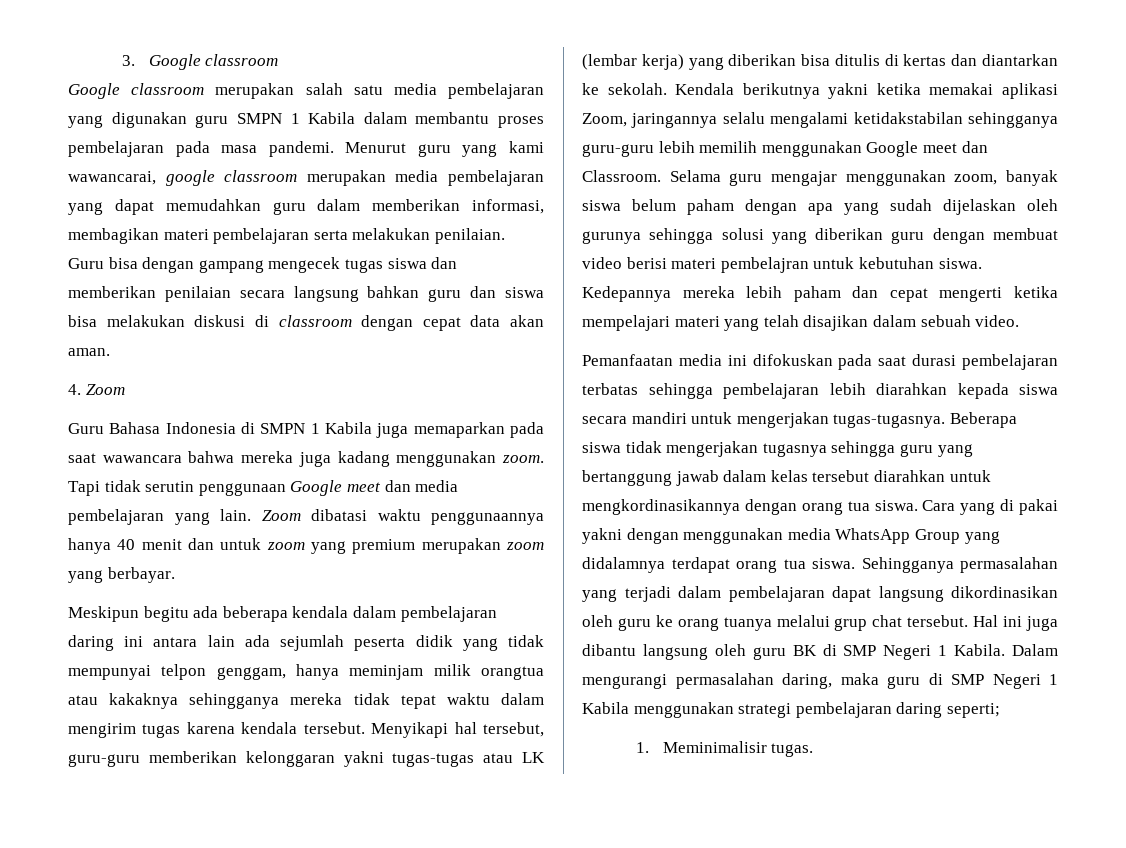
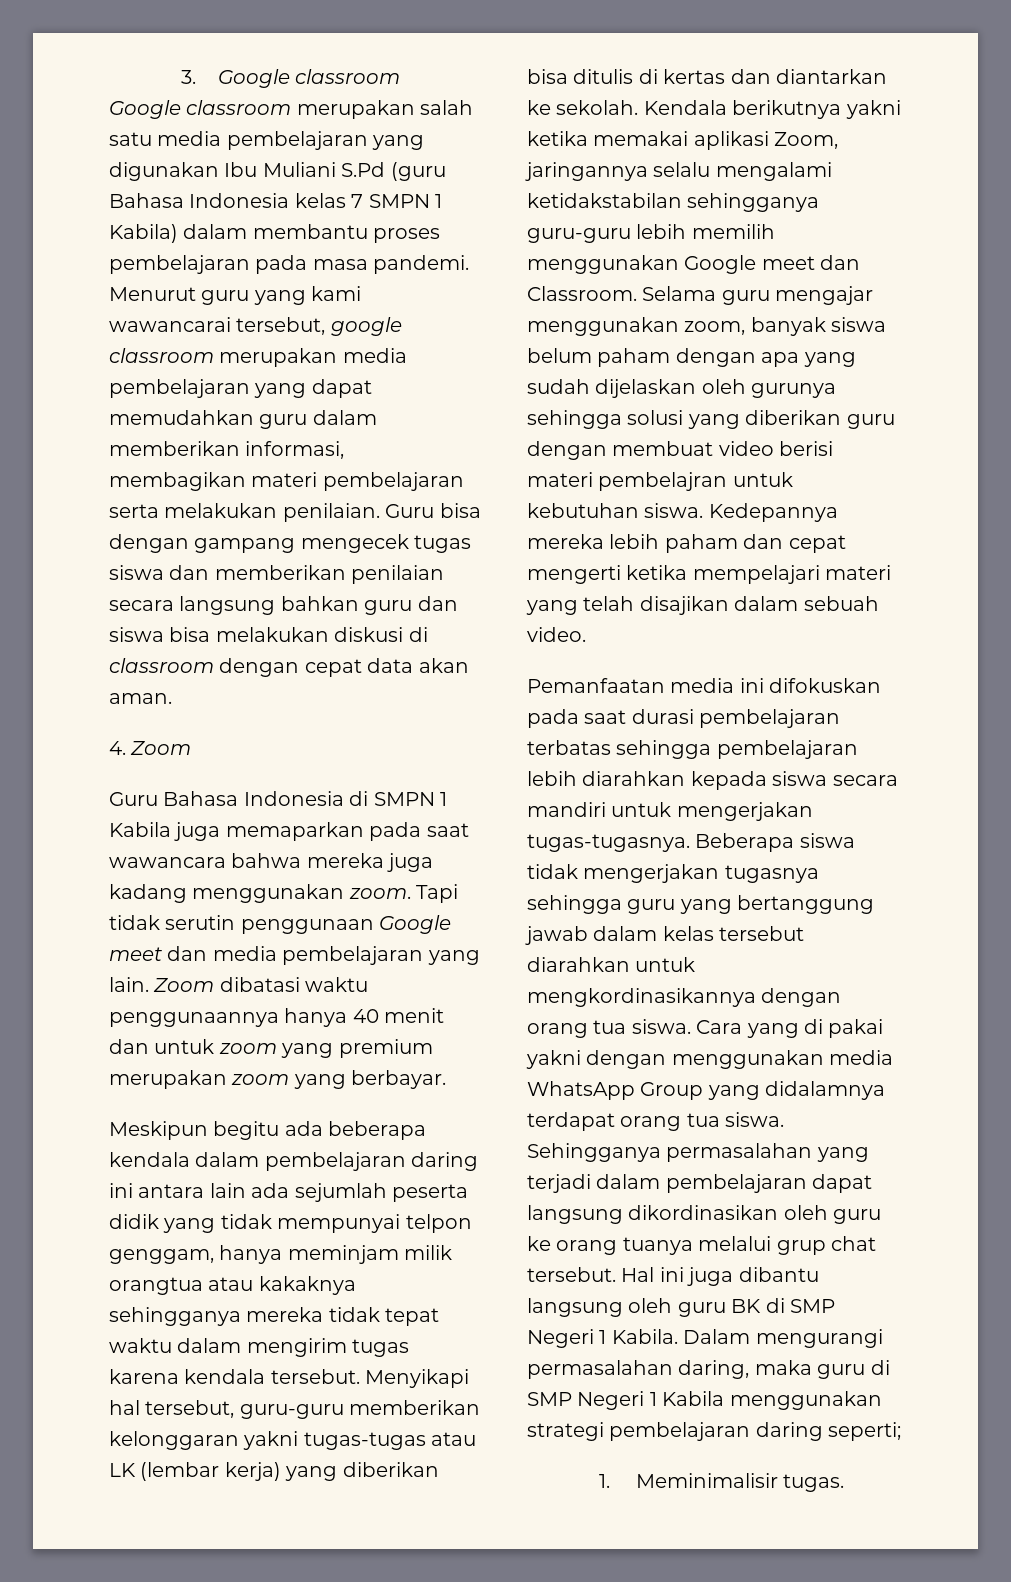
- Google classroom merupakan salah satu media pembelajaran yang digunakan guru SMPN 1 Kabila dalam membantu proses pembelajaran pada masa pandemi.
+ Google classroom merupakan salah satu media pembelajaran yang digunakan Ibu Muliani S.Pd (guru Bahasa Indonesia kelas 7 SMPN 1 Kabila) dalam membantu proses pembelajaran pada masa pandemi.
- Menurut guru yang kami wawancarai, google classroom merupakan media pembelajaran yang dapat memudahkan guru dalam memberikan informasi, membagikan materi pembelajaran serta melakukan penilaian.
+ Menurut guru yang kami wawancarai tersebut, google classroom merupakan media pembelajaran yang dapat memudahkan guru dalam memberikan informasi, membagikan materi pembelajaran serta melakukan penilaian.

